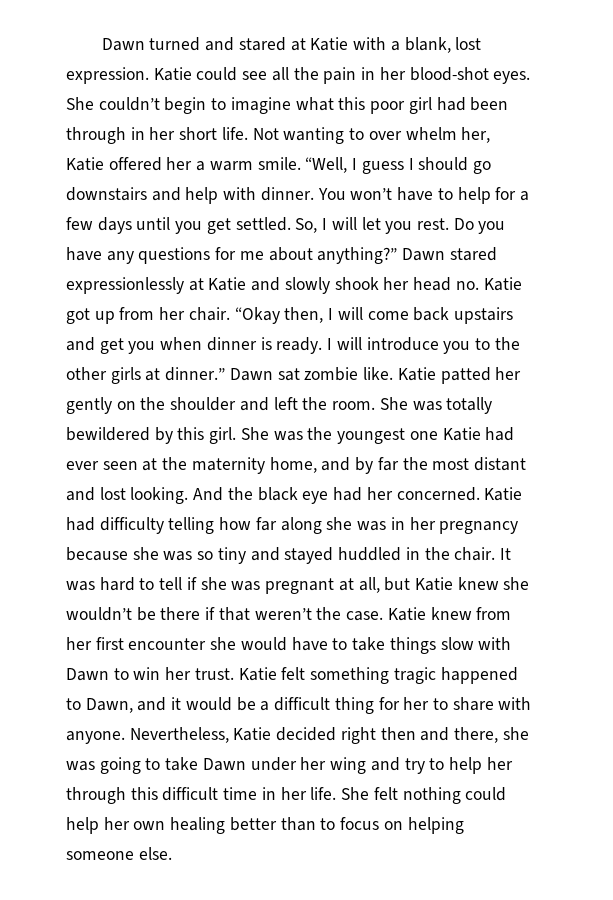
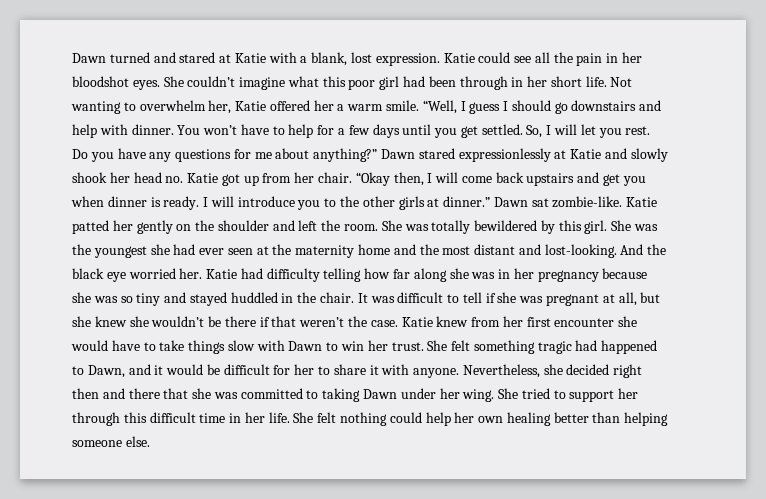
- Katie could see all the pain in her blood-shot eyes.
+ Katie could see all the pain in her bloodshot eyes.
- She couldn’t begin to imagine what this poor girl had been through in her short life.
+ She couldn’t imagine what this poor girl had been through in her short life.
- Not wanting to over whelm her, Katie offered her a warm smile.
+ Not wanting to overwhelm her, Katie offered her a warm smile.
- Dawn sat zombie like.
+ Dawn sat zombie-like.
- She was the youngest one Katie had ever seen at the maternity home, and by far the most distant and lost looking.
+ She was the youngest she had ever seen at the maternity home and the most distant and lost-looking.
- And the black eye had her concerned.
+ And the black eye worried her.
- It was hard to tell if she was pregnant at all, but Katie knew she wouldn’t be there if that weren’t the case.
+ It was difficult to tell if she was pregnant at all, but she knew she wouldn’t be there if that weren’t the case.
- Katie felt something tragic happened to Dawn, and it would be a difficult thing for her to share with anyone.
+ She felt something tragic had happened to Dawn, and it would be difficult for her to share it with anyone.
- Nevertheless, Katie decided right then and there, she was going to take Dawn under her wing and try to help her through this difficult time in her life.
+ Nevertheless, she decided right then and there that she was committed to taking Dawn under her wing. She tried to support her through this difficult time in her life.
- She felt nothing could help her own healing better than to focus on helping someone else.
+ She felt nothing could help her own healing better than helping someone else.

